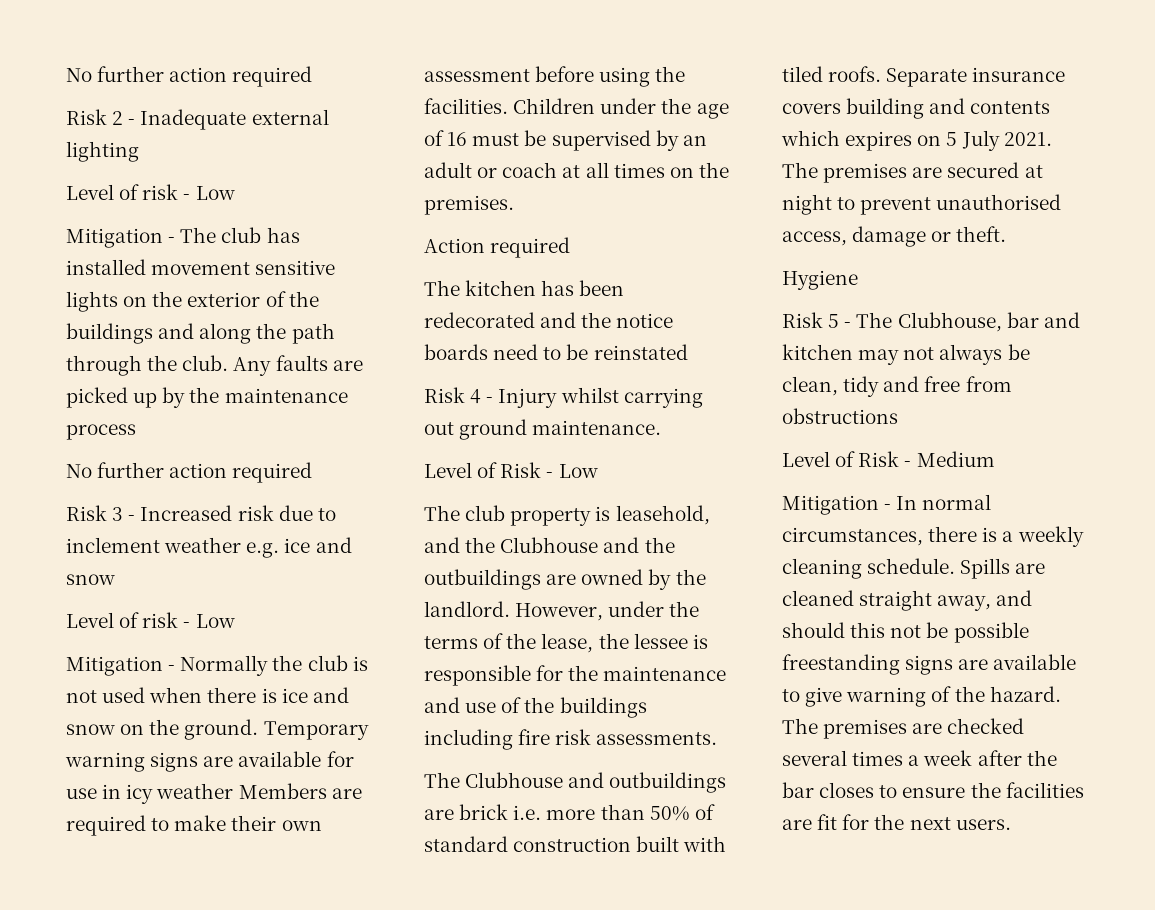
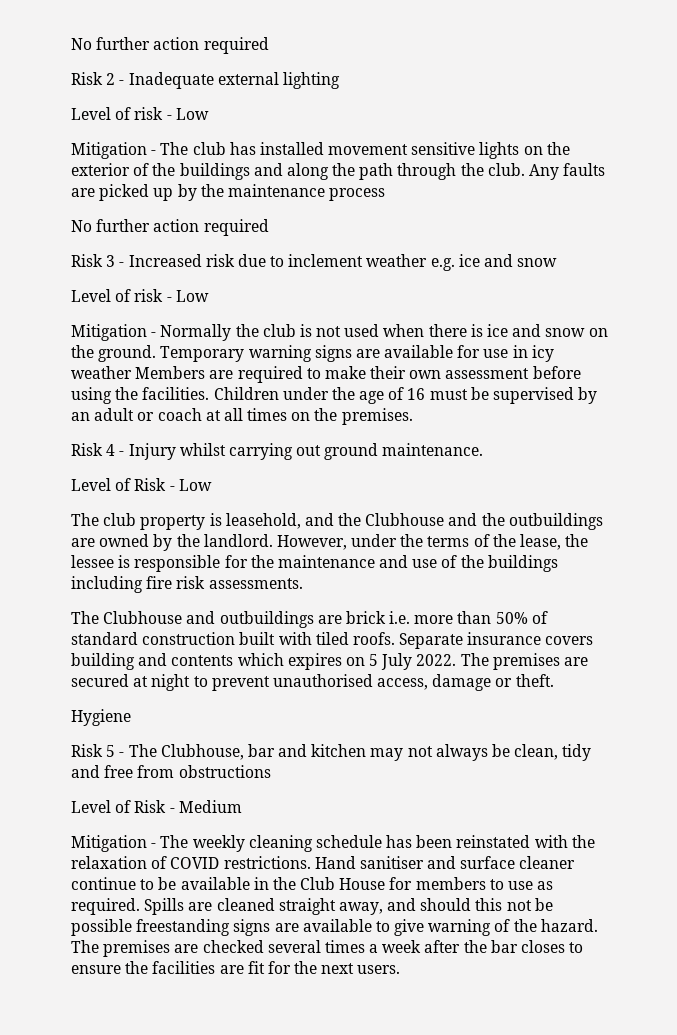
- Action required
- The kitchen has been redecorated and the notice boards need to be reinstated
- Separate insurance covers building and contents which expires on 5 July 2021.
+ Separate insurance covers building and contents which expires on 5 July 2022.
- Mitigation - In normal circumstances, there is a weekly cleaning schedule.
+ Mitigation - The weekly cleaning schedule has been reinstated with the relaxation of COVID restrictions. Hand sanitiser and surface cleaner continue to be available in the Club House for members to use as required.

